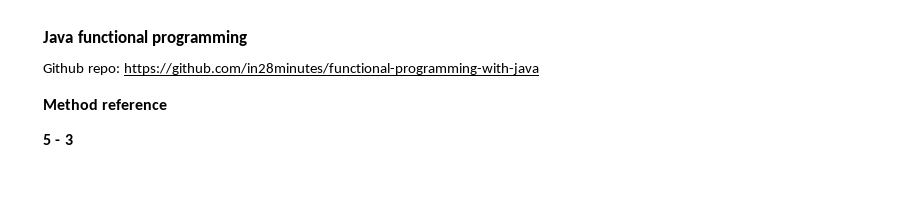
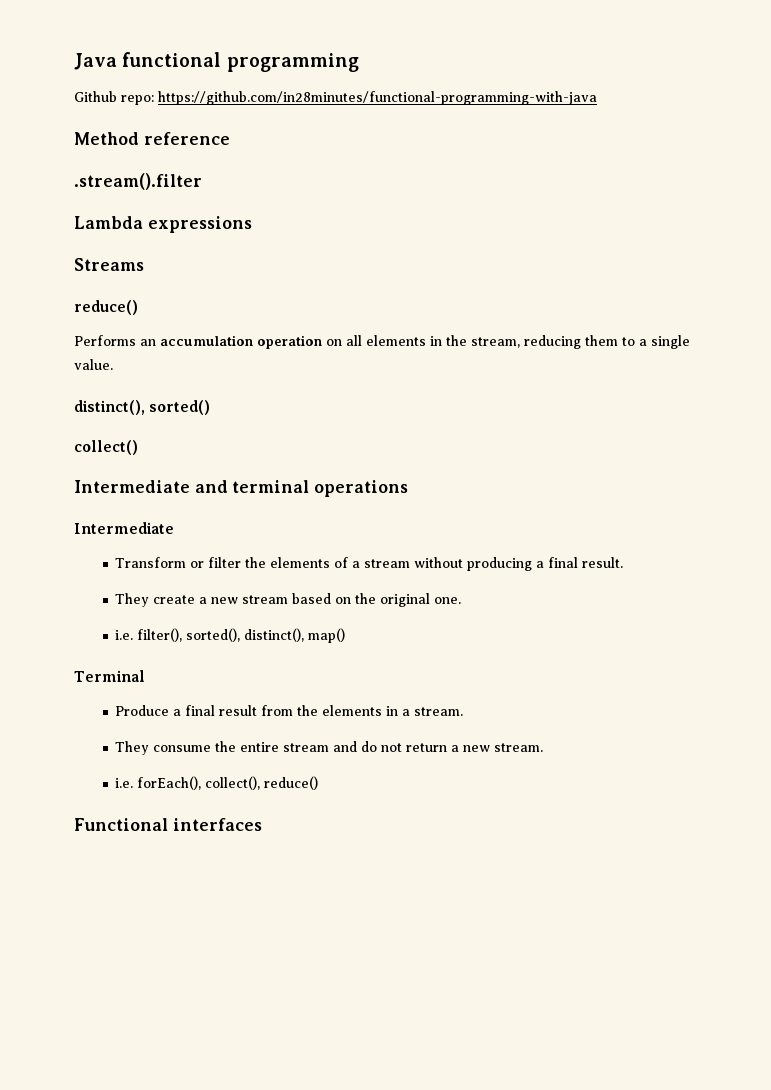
- 5 - 3
+ .stream().filter
+ Lambda expressions
+ Streams
+ reduce()
+ Performs an accumulation operation on all elements in the stream, reducing them to a single value.
+ distinct(), sorted()
+ collect()
+ Intermediate and terminal operations
+ Intermediate
+ Transform or filter the elements of a stream without producing a final result.
+ They create a new stream based on the original one.
+ i.e. filter(), sorted(), distinct(), map()
+ Terminal
+ Produce a final result from the elements in a stream.
+ They consume the entire stream and do not return a new stream.
+ i.e. forEach(), collect(), reduce()
+ Functional interfaces

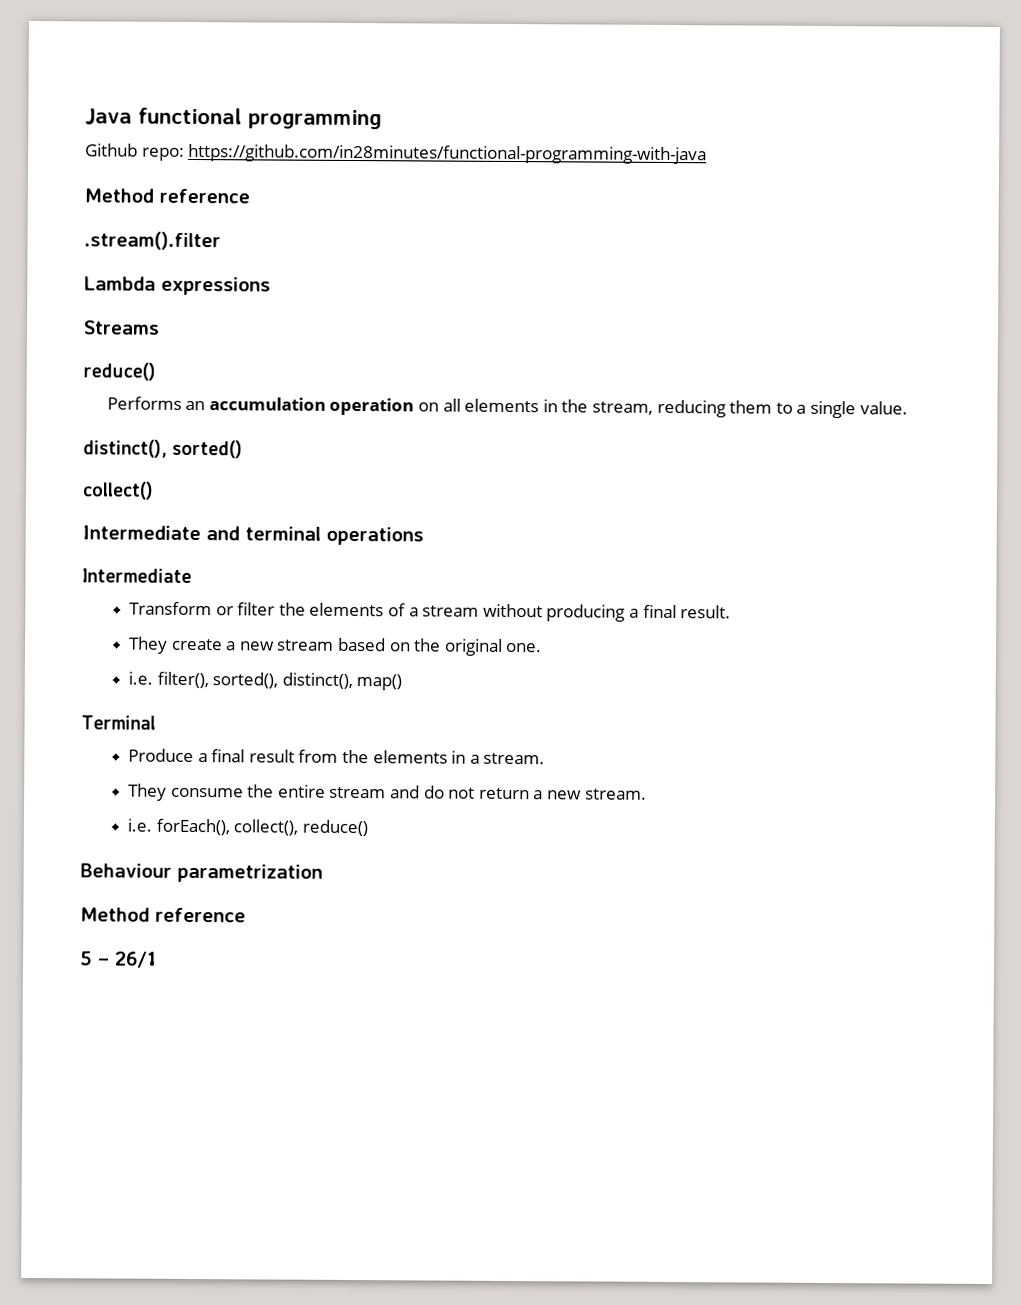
- Functional interfaces
+ Behaviour parametrization
+ Method reference
+ 5 – 26/1

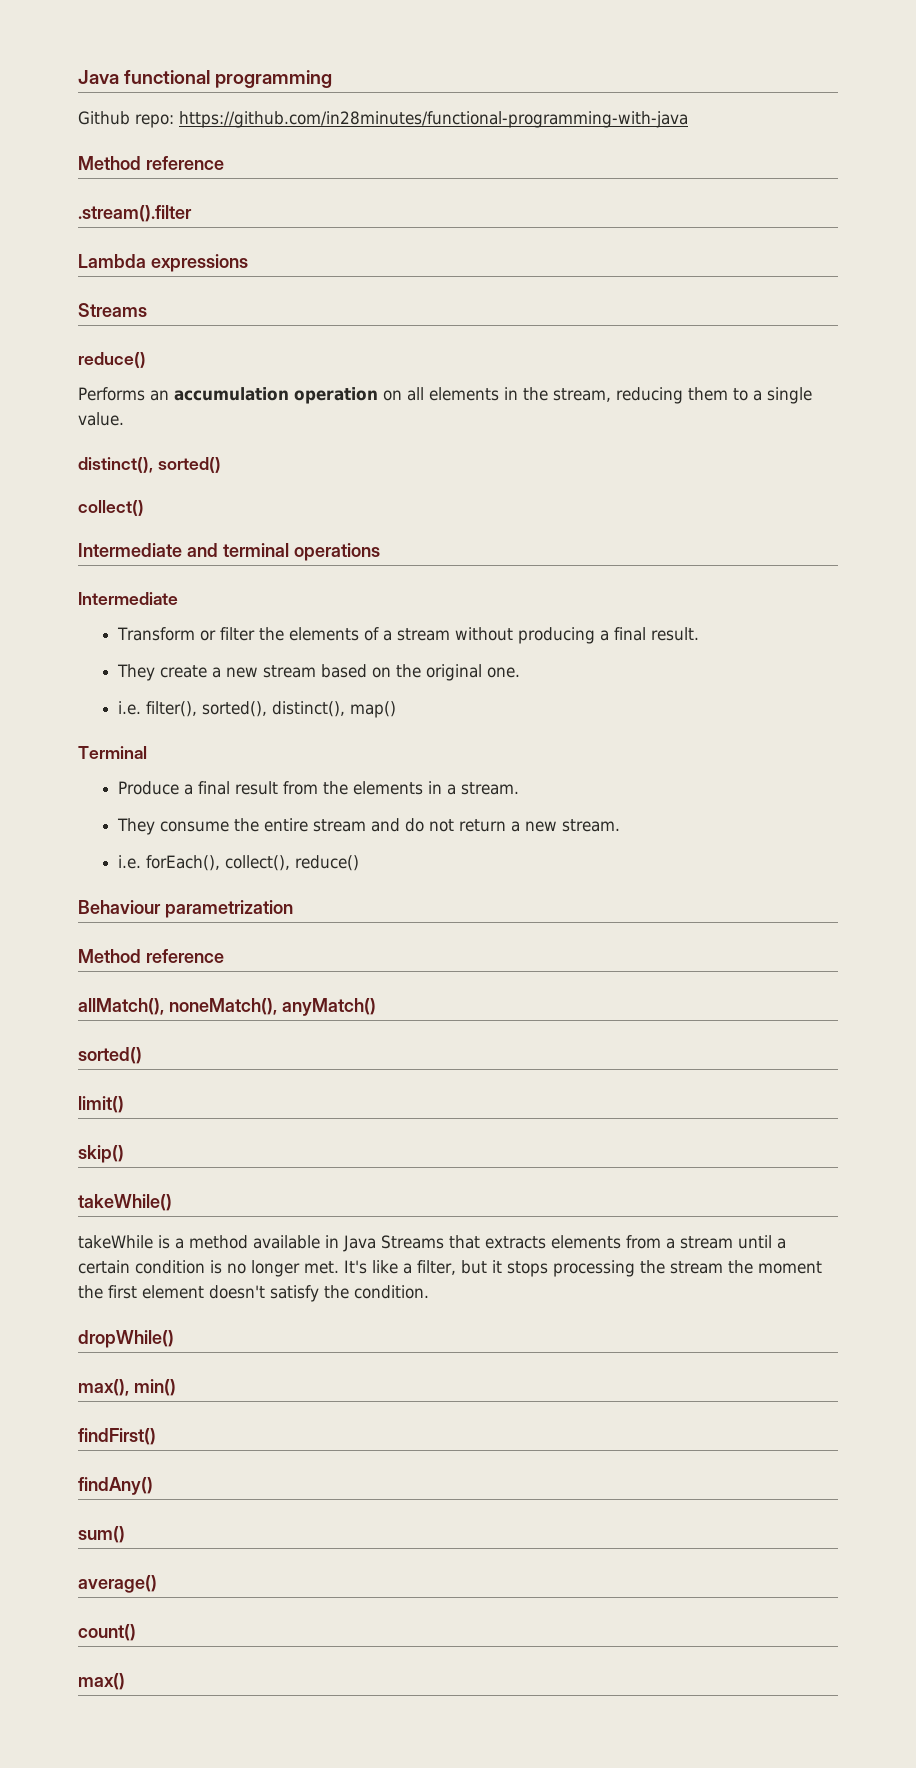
- 5 – 26/1
+ allMatch(), noneMatch(), anyMatch()
+ sorted()
+ limit()
+ skip()
+ takeWhile()
+ takeWhile is a method available in Java Streams that extracts elements from a stream until a certain condition is no longer met. It's like a filter, but it stops processing the stream the moment the first element doesn't satisfy the condition.
+ dropWhile()
+ max(), min()
+ findFirst()
+ findAny()
+ sum()
+ average()
+ count()
+ max()

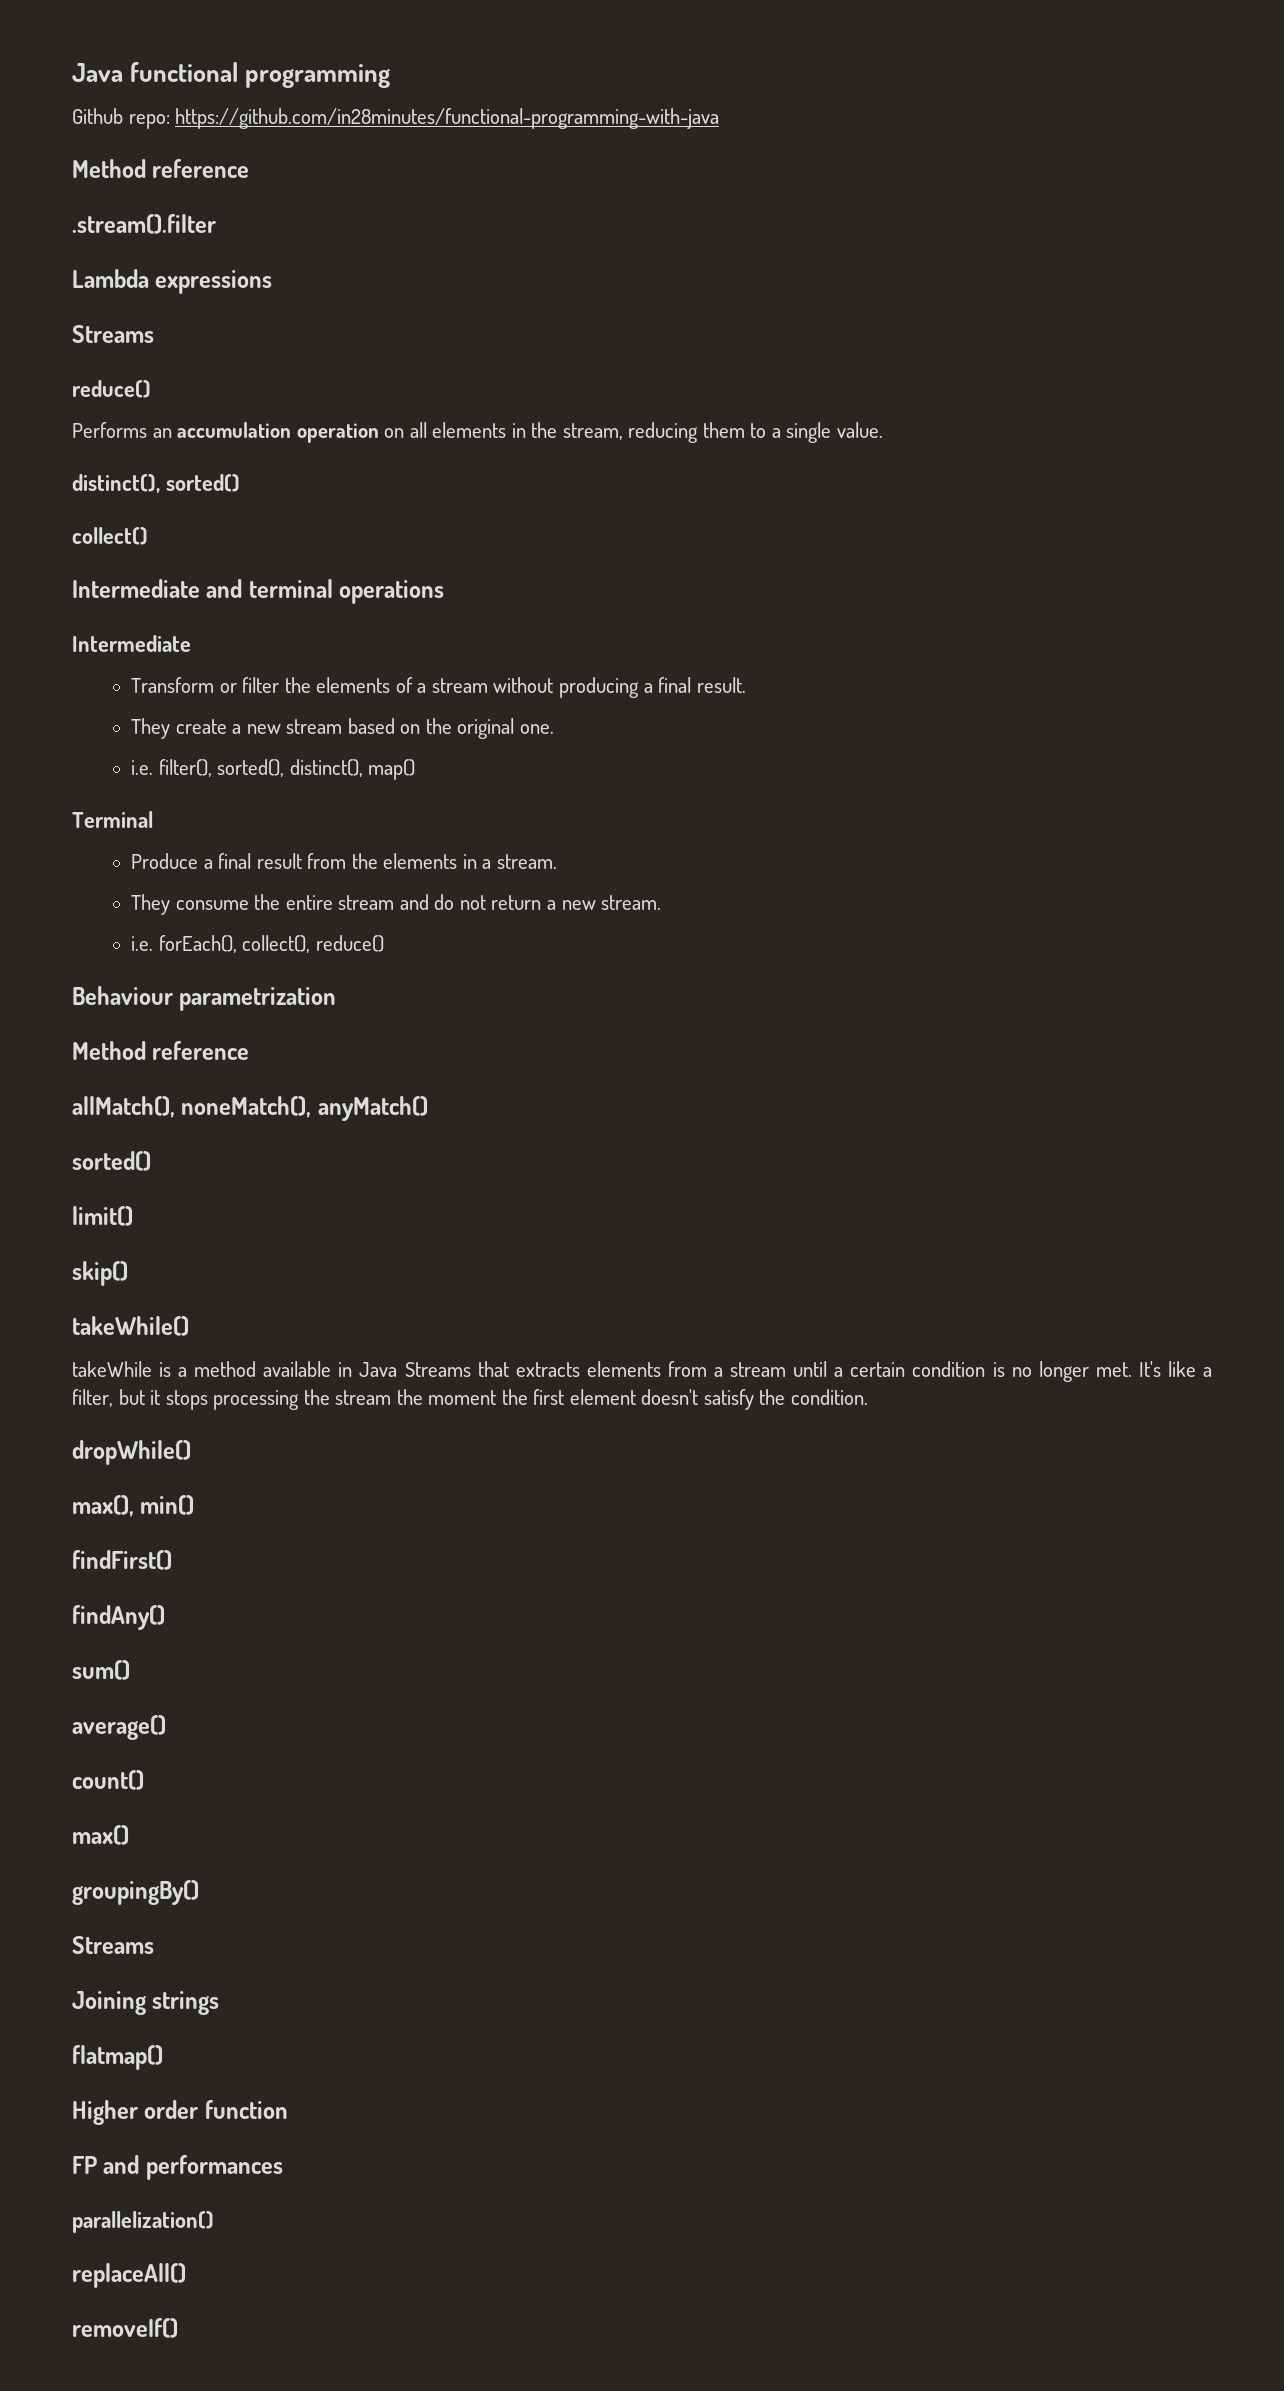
+ groupingBy()
+ Streams
+ Joining strings
+ flatmap()
+ Higher order function
+ FP and performances
+ parallelization()
+ replaceAll()
+ removeIf()

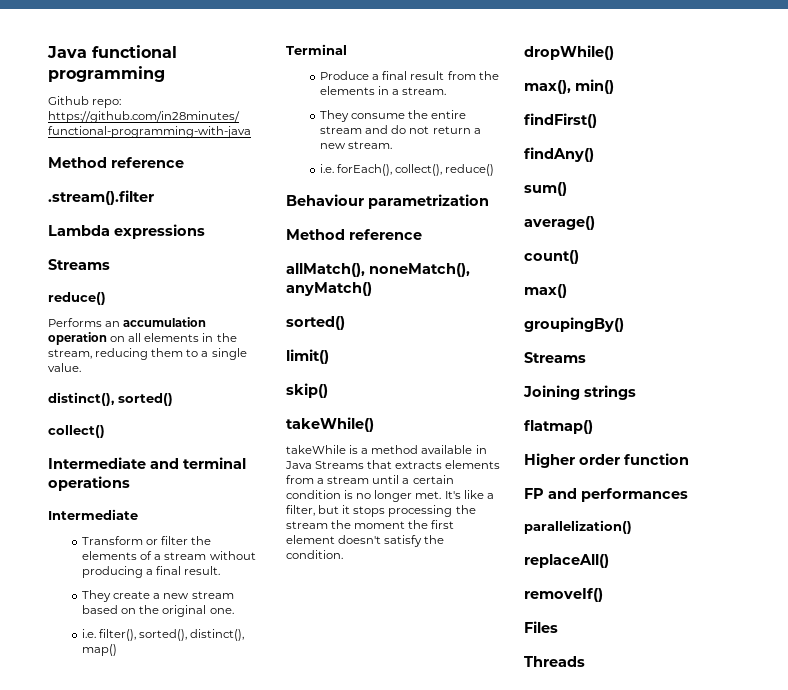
+ Files
+ Threads

